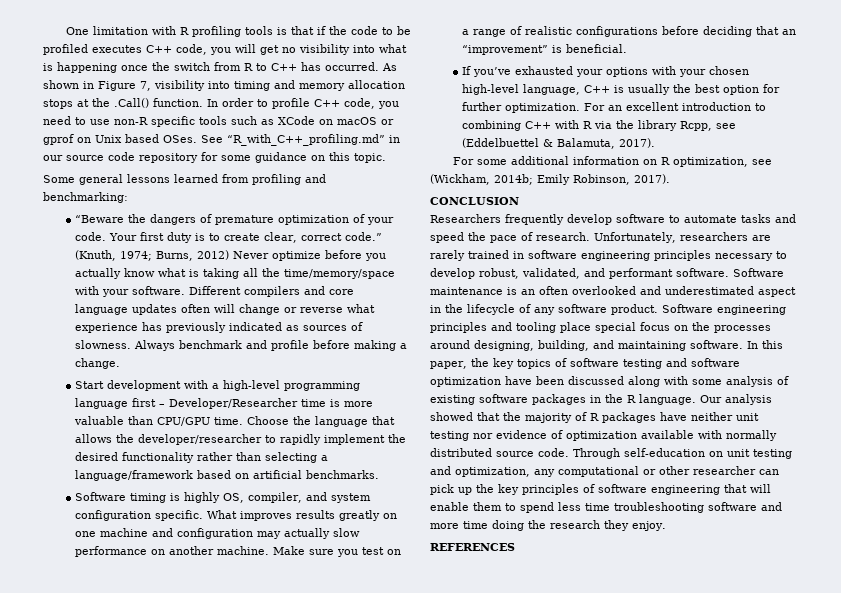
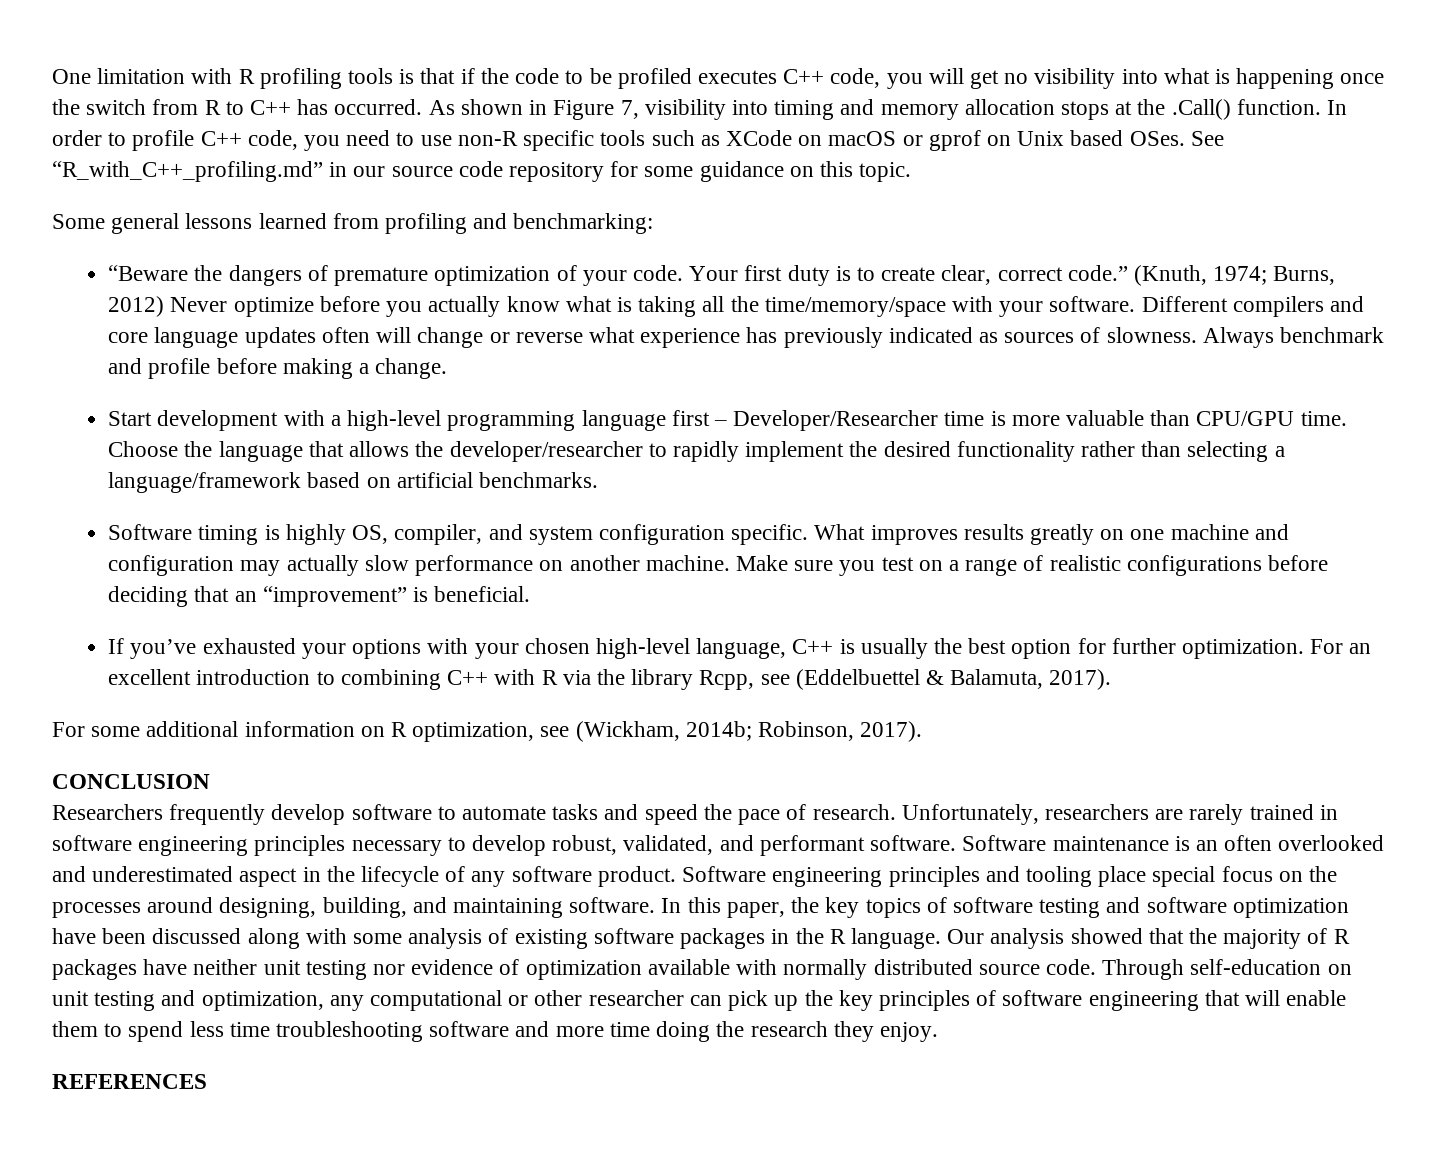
- For some additional information on R optimization, see (Wickham, 2014b; Emily Robinson, 2017).
+ For some additional information on R optimization, see (Wickham, 2014b; Robinson, 2017).

